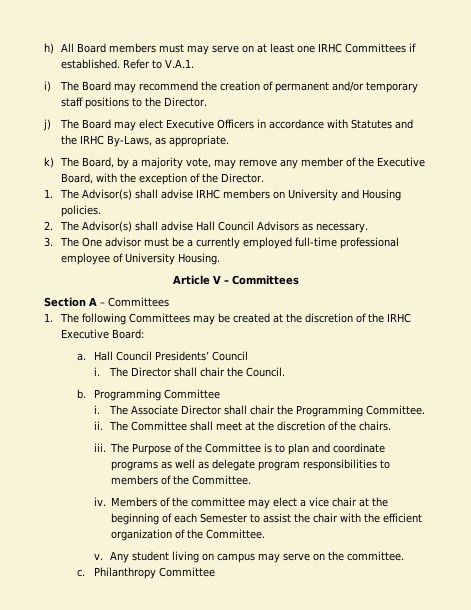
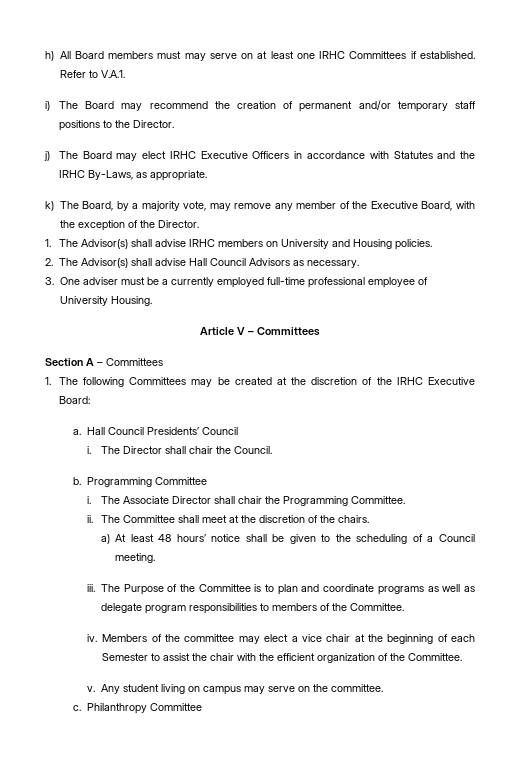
- j) The Board may elect Executive Officers in accordance with Statutes and the IRHC By-Laws, as appropriate.
+ j) The Board may elect IRHC Executive Officers in accordance with Statutes and the IRHC By-Laws, as appropriate.
- 3. The One advisor must be a currently employed full-time professional employee of University Housing.
+ 3. One adviser must be a currently employed full-time professional employee of University Housing.
+ a) At least 48 hours’ notice shall be given to the scheduling of a Council meeting.

